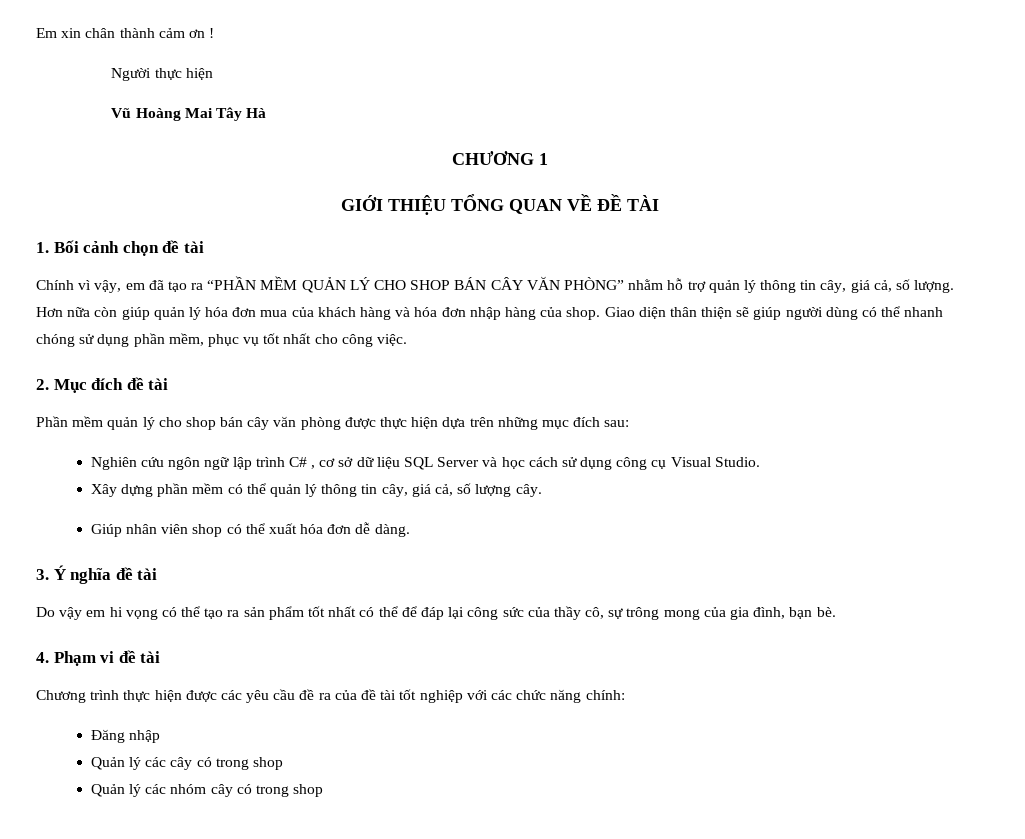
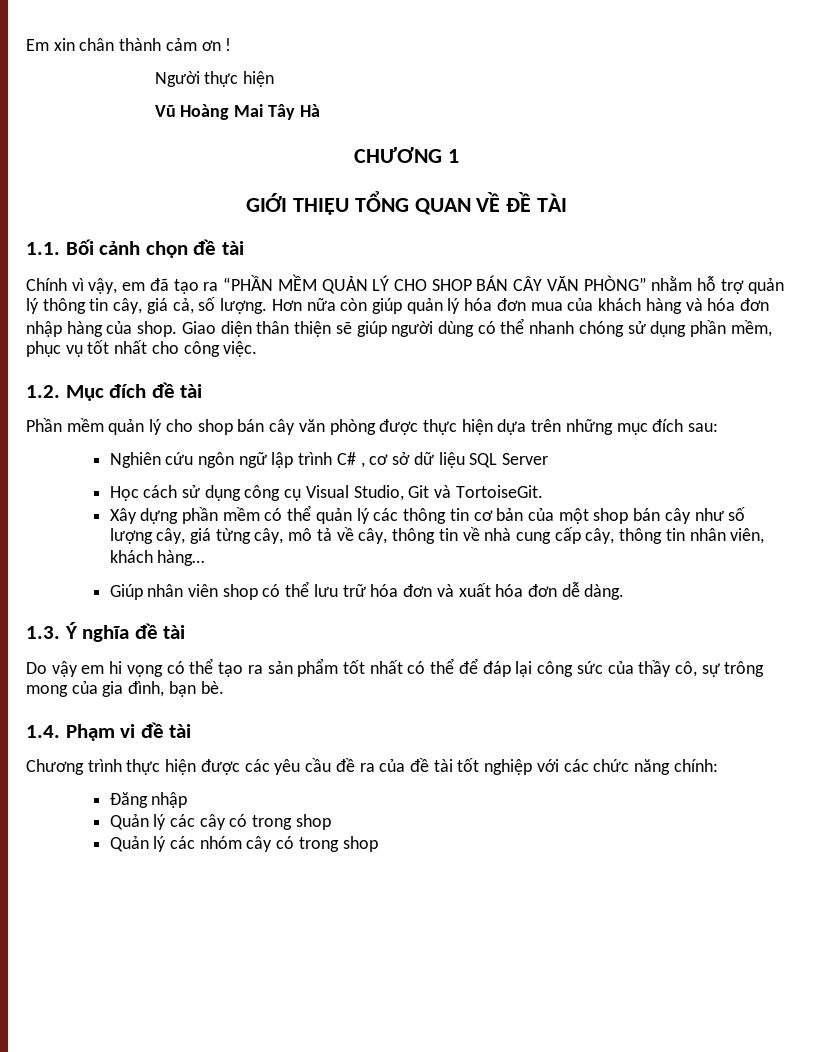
- 1. Bối cảnh chọn đề tài
+ 1.1. Bối cảnh chọn đề tài
- 2. Mục đích đề tài
+ 1.2. Mục đích đề tài
- Nghiên cứu ngôn ngữ lập trình C# , cơ sở dữ liệu SQL Server và học cách sử dụng công cụ Visual Studio.
+ Nghiên cứu ngôn ngữ lập trình C# , cơ sở dữ liệu SQL Server
+ Học cách sử dụng công cụ Visual Studio, Git và TortoiseGit.
- Xây dựng phần mềm có thể quản lý thông tin cây, giá cả, số lượng cây.
+ Xây dựng phần mềm có thể quản lý các thông tin cơ bản của một shop bán cây như số lượng cây, giá từng cây, mô tả về cây, thông tin về nhà cung cấp cây, thông tin nhân viên, khách hàng…
- Giúp nhân viên shop có thể xuất hóa đơn dễ dàng.
+ Giúp nhân viên shop có thể lưu trữ hóa đơn và xuất hóa đơn dễ dàng.
- 3. Ý nghĩa đề tài
+ 1.3. Ý nghĩa đề tài
- 4. Phạm vi đề tài
+ 1.4. Phạm vi đề tài

